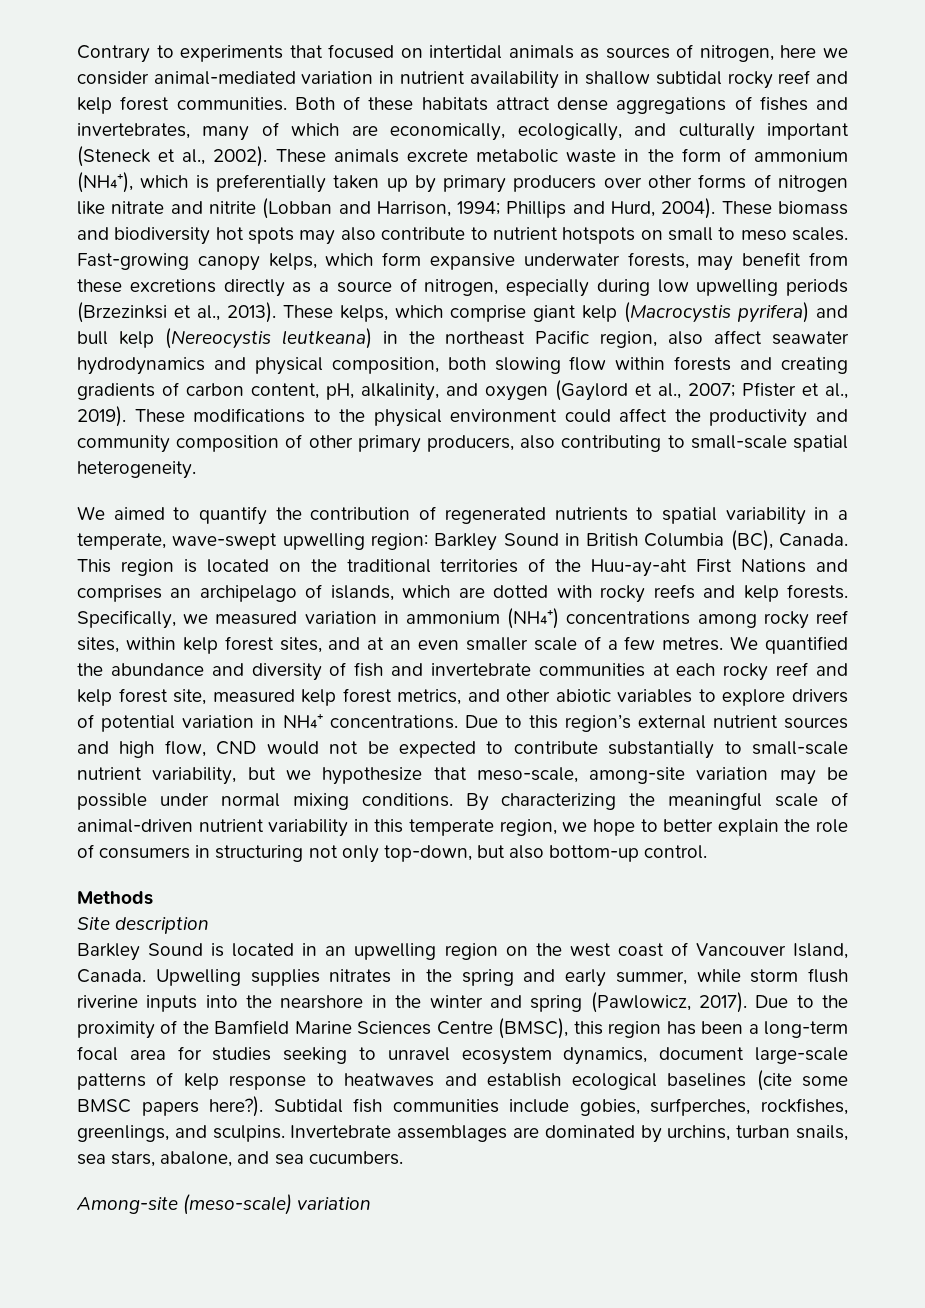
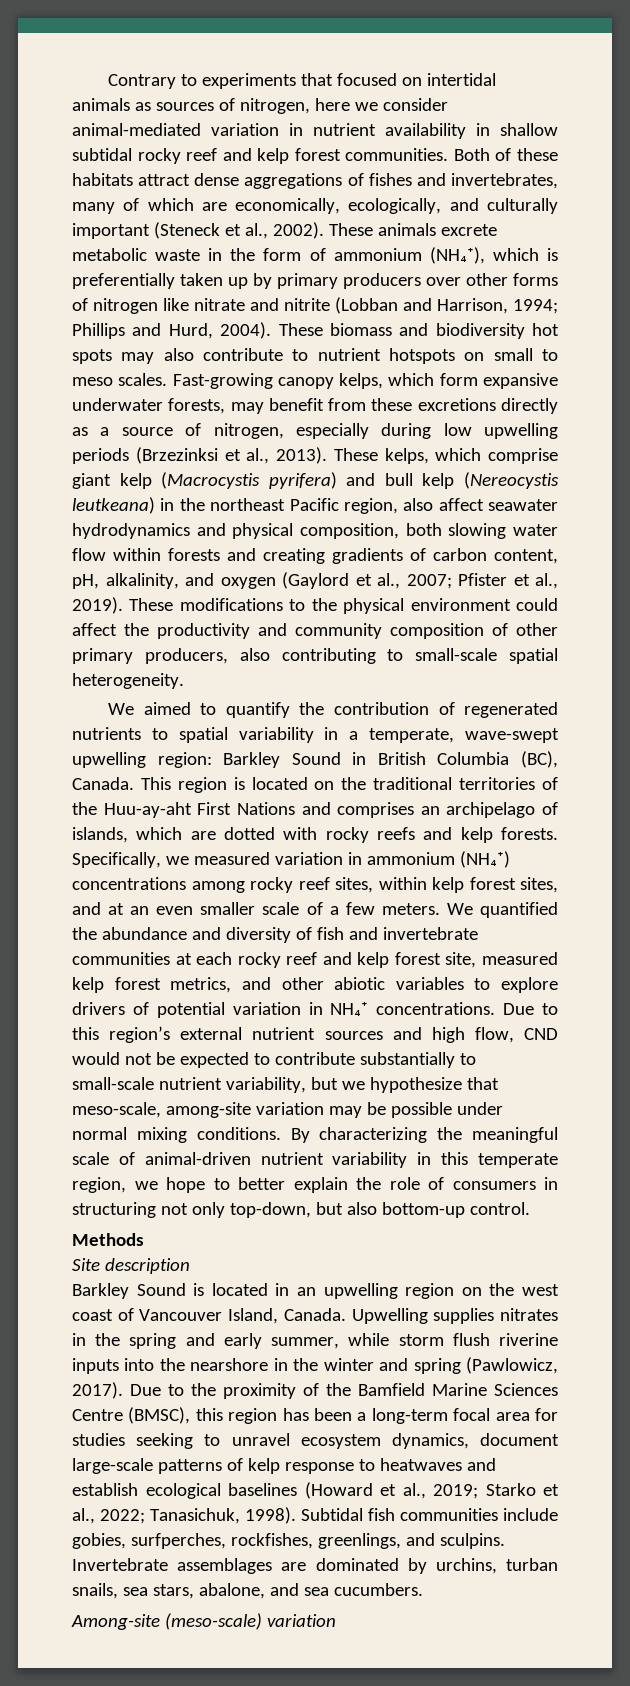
- These kelps, which comprise giant kelp (Macrocystis pyrifera) and bull kelp (Nereocystis leutkeana) in the northeast Pacific region, also affect seawater hydrodynamics and physical composition, both slowing flow within forests and creating gradients of carbon content, pH, alkalinity, and oxygen (Gaylord et al., 2007; Pfister et al., 2019).
+ These kelps, which comprise giant kelp (Macrocystis pyrifera) and bull kelp (Nereocystis leutkeana) in the northeast Pacific region, also affect seawater hydrodynamics and physical composition, both slowing water flow within forests and creating gradients of carbon content, pH, alkalinity, and oxygen (Gaylord et al., 2007; Pfister et al., 2019).
- Specifically, we measured variation in ammonium (NH₄⁺) concentrations among rocky reef sites, within kelp forest sites, and at an even smaller scale of a few metres.
+ Specifically, we measured variation in ammonium (NH₄⁺) concentrations among rocky reef sites, within kelp forest sites, and at an even smaller scale of a few meters.
- Due to the proximity of the Bamfield Marine Sciences Centre (BMSC), this region has been a long-term focal area for studies seeking to unravel ecosystem dynamics, document large-scale patterns of kelp response to heatwaves and establish ecological baselines (cite some BMSC papers here?).
+ Due to the proximity of the Bamfield Marine Sciences Centre (BMSC), this region has been a long-term focal area for studies seeking to unravel ecosystem dynamics, document large-scale patterns of kelp response to heatwaves and establish ecological baselines (Howard et al., 2019; Starko et al., 2022; Tanasichuk, 1998).

